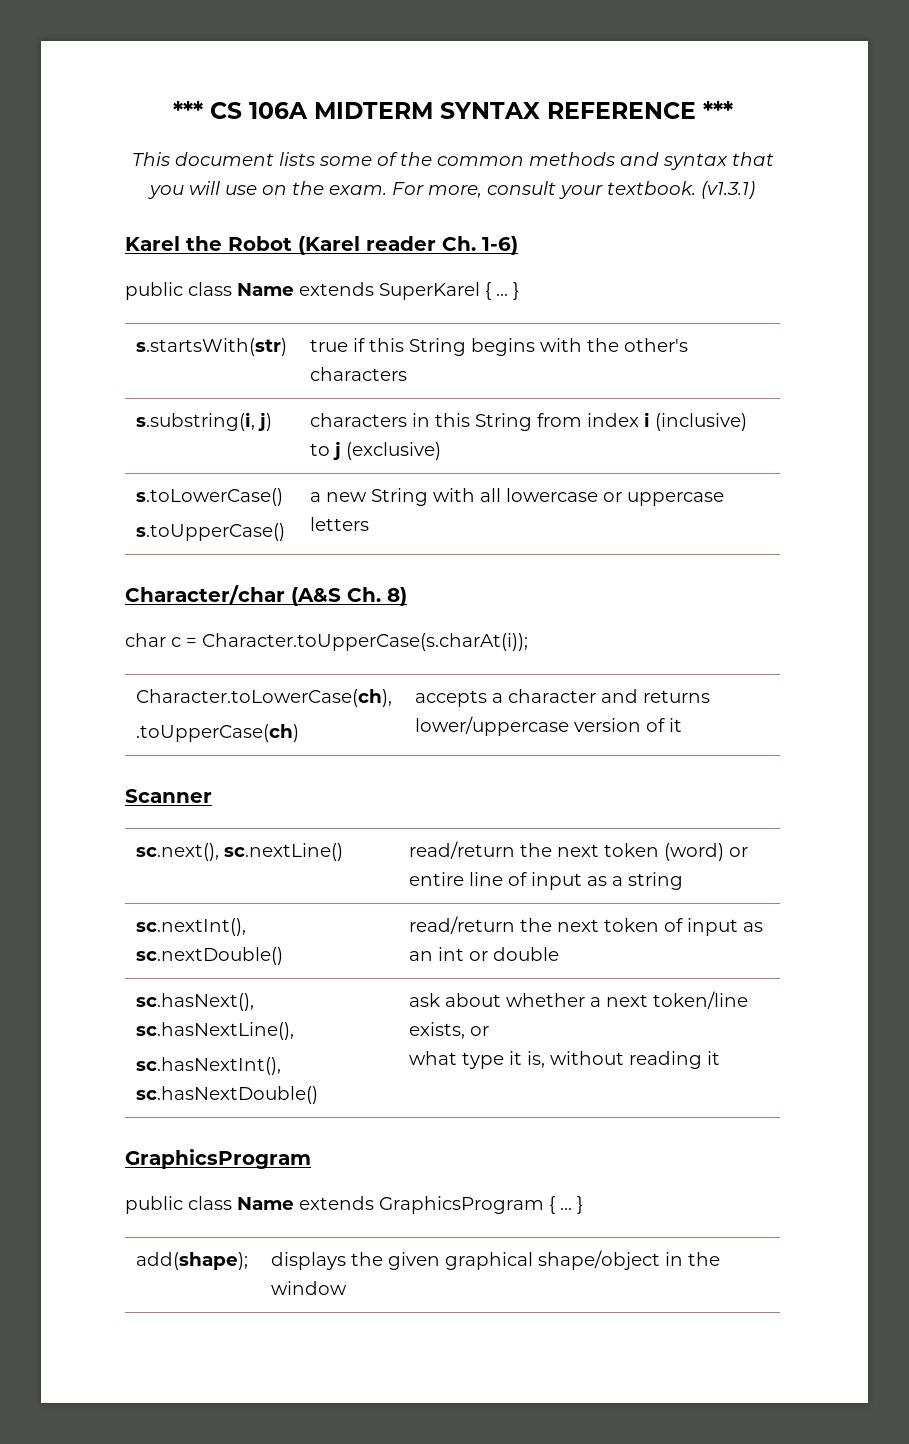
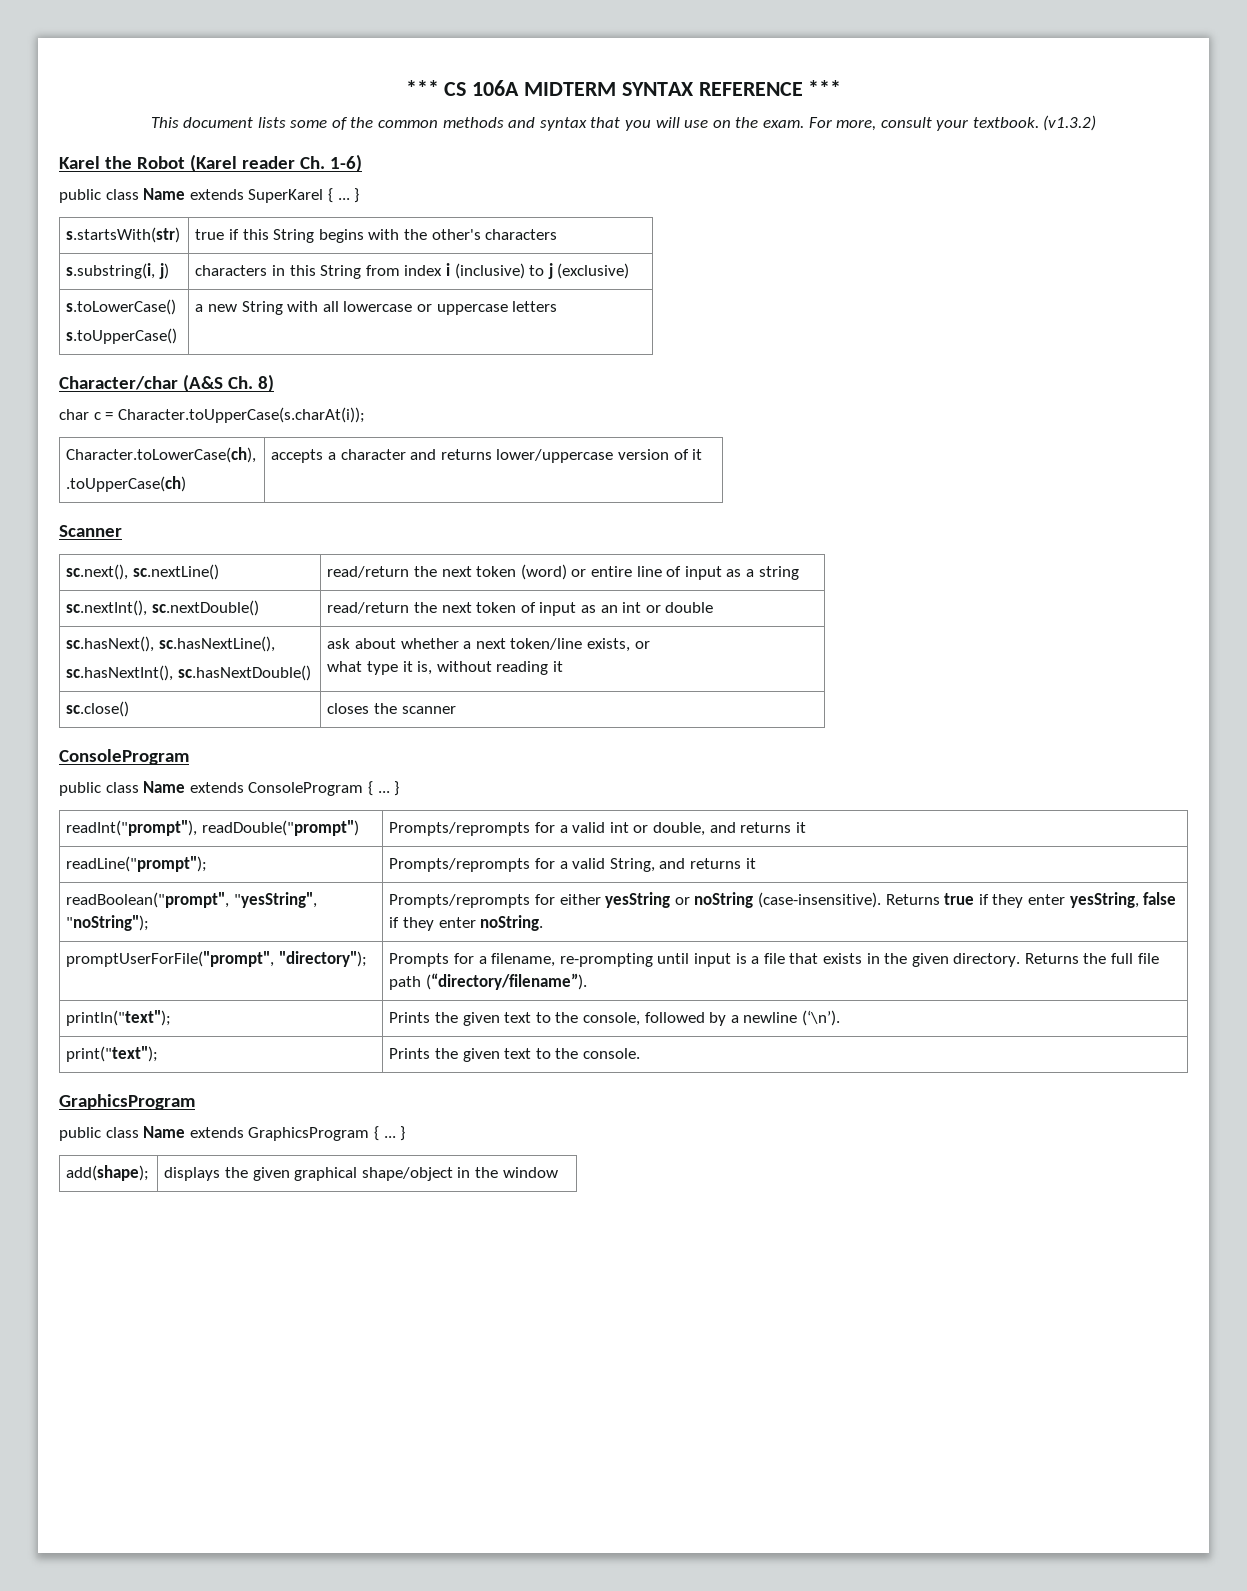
- (v1.3.1)
+ (v1.3.2)
+ sc.close() | closes the scanner
+ ConsoleProgram
+ public class Name extends ConsoleProgram { ... }
+ readInt("prompt"), readDouble("prompt") | Prompts/reprompts for a valid int or double, and returns it
+ readLine("prompt"); | Prompts/reprompts for a valid String, and returns it
+ readBoolean("prompt", "yesString", "noString"); | Prompts/reprompts for either yesString or noString (case-insensitive). Returns true if they enter yesString, false if they enter noString.
+ promptUserForFile("prompt", "directory"); | Prompts for a filename, re-prompting until input is a file that exists in the given directory. Returns the full file path (“directory/filename”).
+ println("text"); | Prints the given text to the console, followed by a newline (‘\n’).
+ print("text"); | Prints the given text to the console.

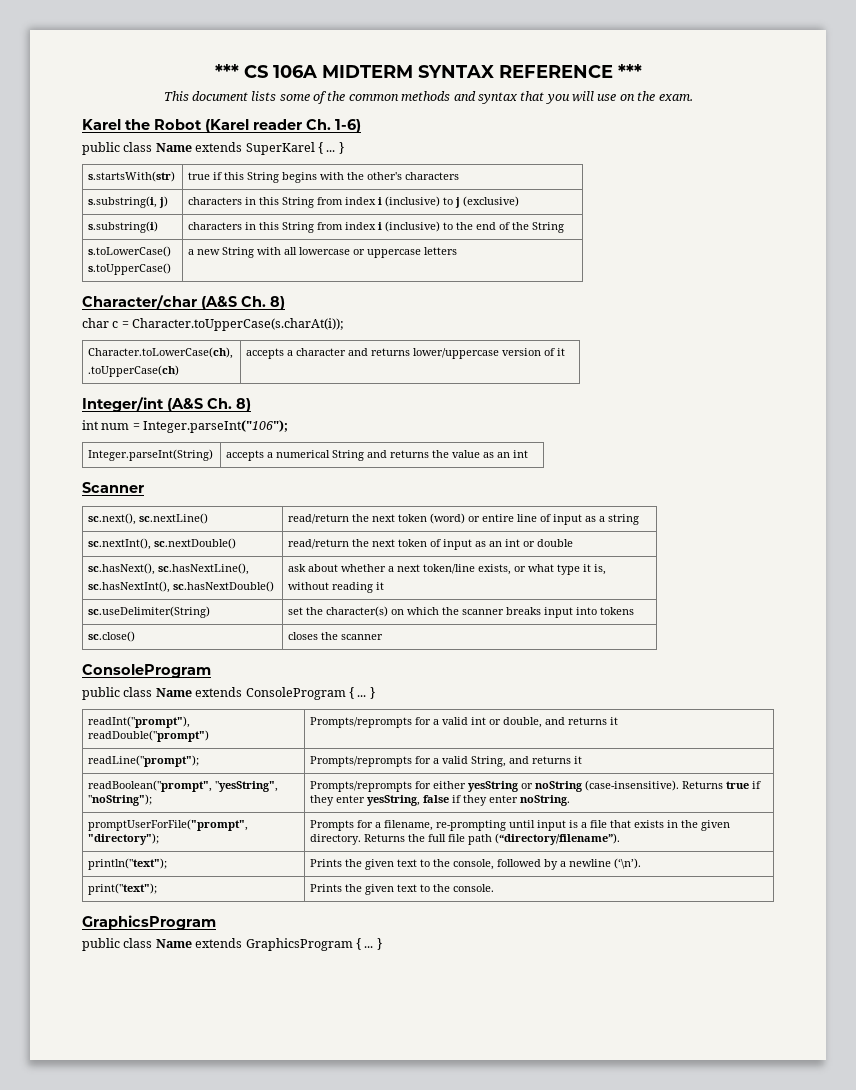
- For more, consult your textbook. (v1.3.2)
+ s.substring(i) | characters in this String from index i (inclusive) to the end of the String
+ Integer/int (A&S Ch. 8)
+ int num = Integer.parseInt("106");
+ Integer.parseInt(String) | accepts a numerical String and returns the value as an int
  sc.hasNext(), sc.hasNextLine(),
- sc.hasNextInt(), sc.hasNextDouble() | ask about whether a next token/line exists, or
- what type it is, without reading it
+ sc.hasNextInt(), sc.hasNextDouble() | ask about whether a next token/line exists, or what type it is,
+ without reading it
+ sc.useDelimiter(String) | set the character(s) on which the scanner breaks input into tokens
- add(shape); | displays the given graphical shape/object in the window

